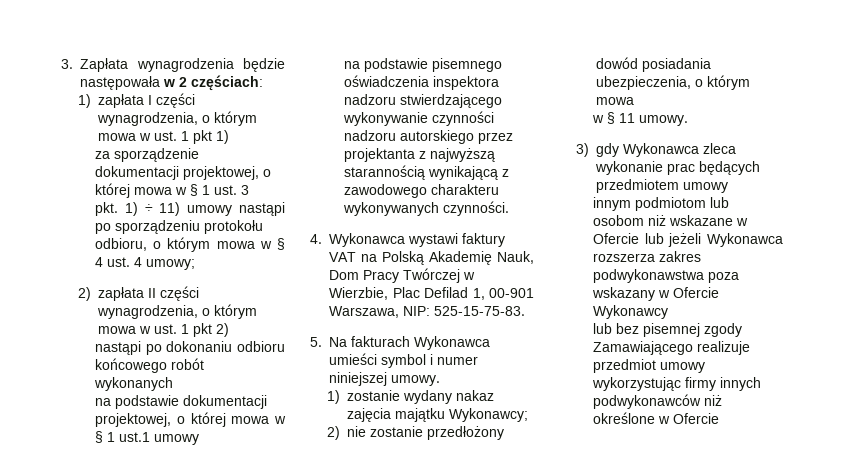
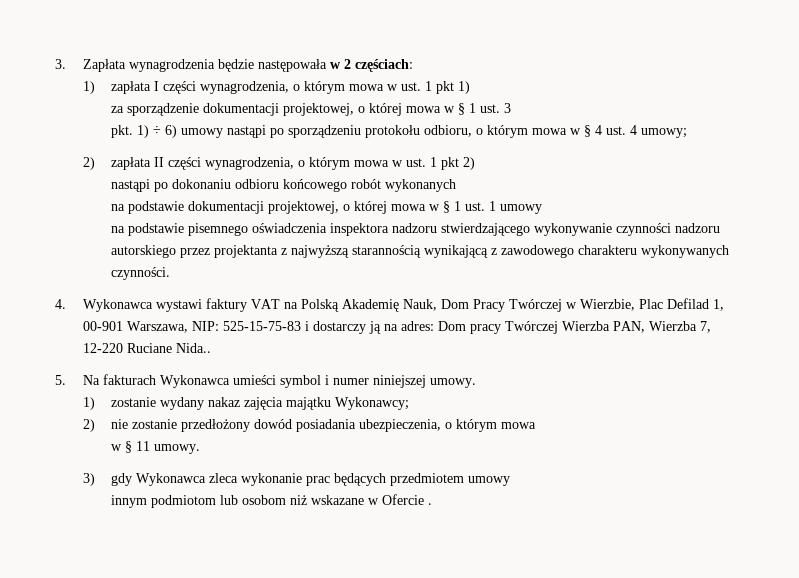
- pkt. 1) ÷ 11) umowy nastąpi po sporządzeniu protokołu odbioru, o którym mowa w § 4 ust. 4 umowy;
+ pkt. 1) ÷ 6) umowy nastąpi po sporządzeniu protokołu odbioru, o którym mowa w § 4 ust. 4 umowy;
- na podstawie dokumentacji projektowej, o której mowa w § 1 ust.1 umowy
+ na podstawie dokumentacji projektowej, o której mowa w § 1 ust. 1 umowy
- 4. Wykonawca wystawi faktury VAT na Polską Akademię Nauk, Dom Pracy Twórczej w Wierzbie, Plac Defilad 1, 00-901 Warszawa, NIP: 525-15-75-83.
+ 4. Wykonawca wystawi faktury VAT na Polską Akademię Nauk, Dom Pracy Twórczej w Wierzbie, Plac Defilad 1, 00-901 Warszawa, NIP: 525-15-75-83 i dostarczy ją na adres: Dom pracy Twórczej Wierzba PAN, Wierzba 7, 12-220 Ruciane Nida..
- innym podmiotom lub osobom niż wskazane w Ofercie lub jeżeli Wykonawca rozszerza zakres podwykonawstwa poza wskazany w Ofercie Wykonawcy
- lub bez pisemnej zgody Zamawiającego realizuje przedmiot umowy wykorzystując firmy innych podwykonawców niż określone w Ofercie
+ innym podmiotom lub osobom niż wskazane w Ofercie .

